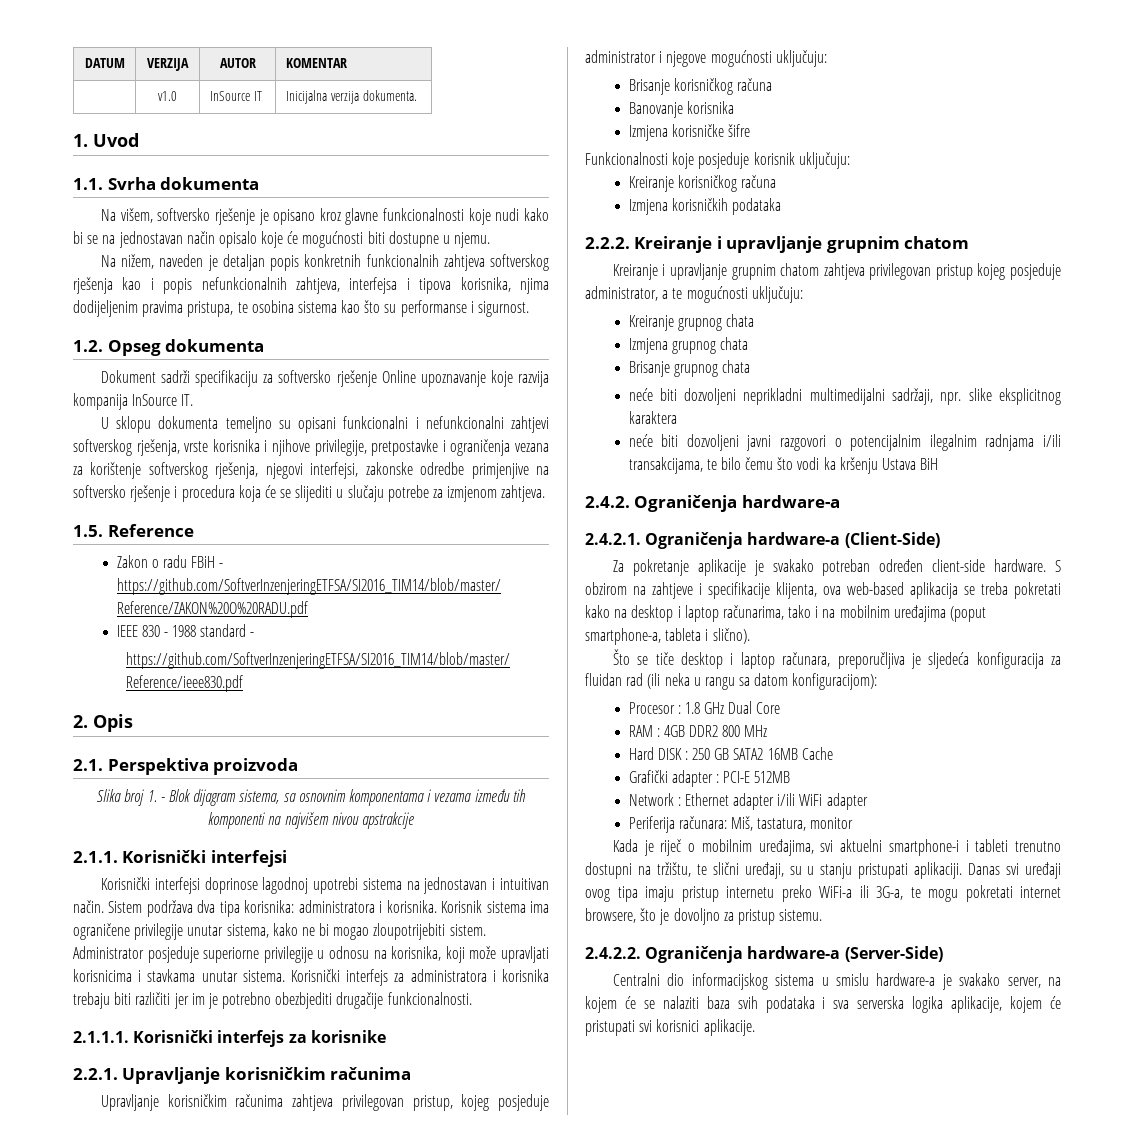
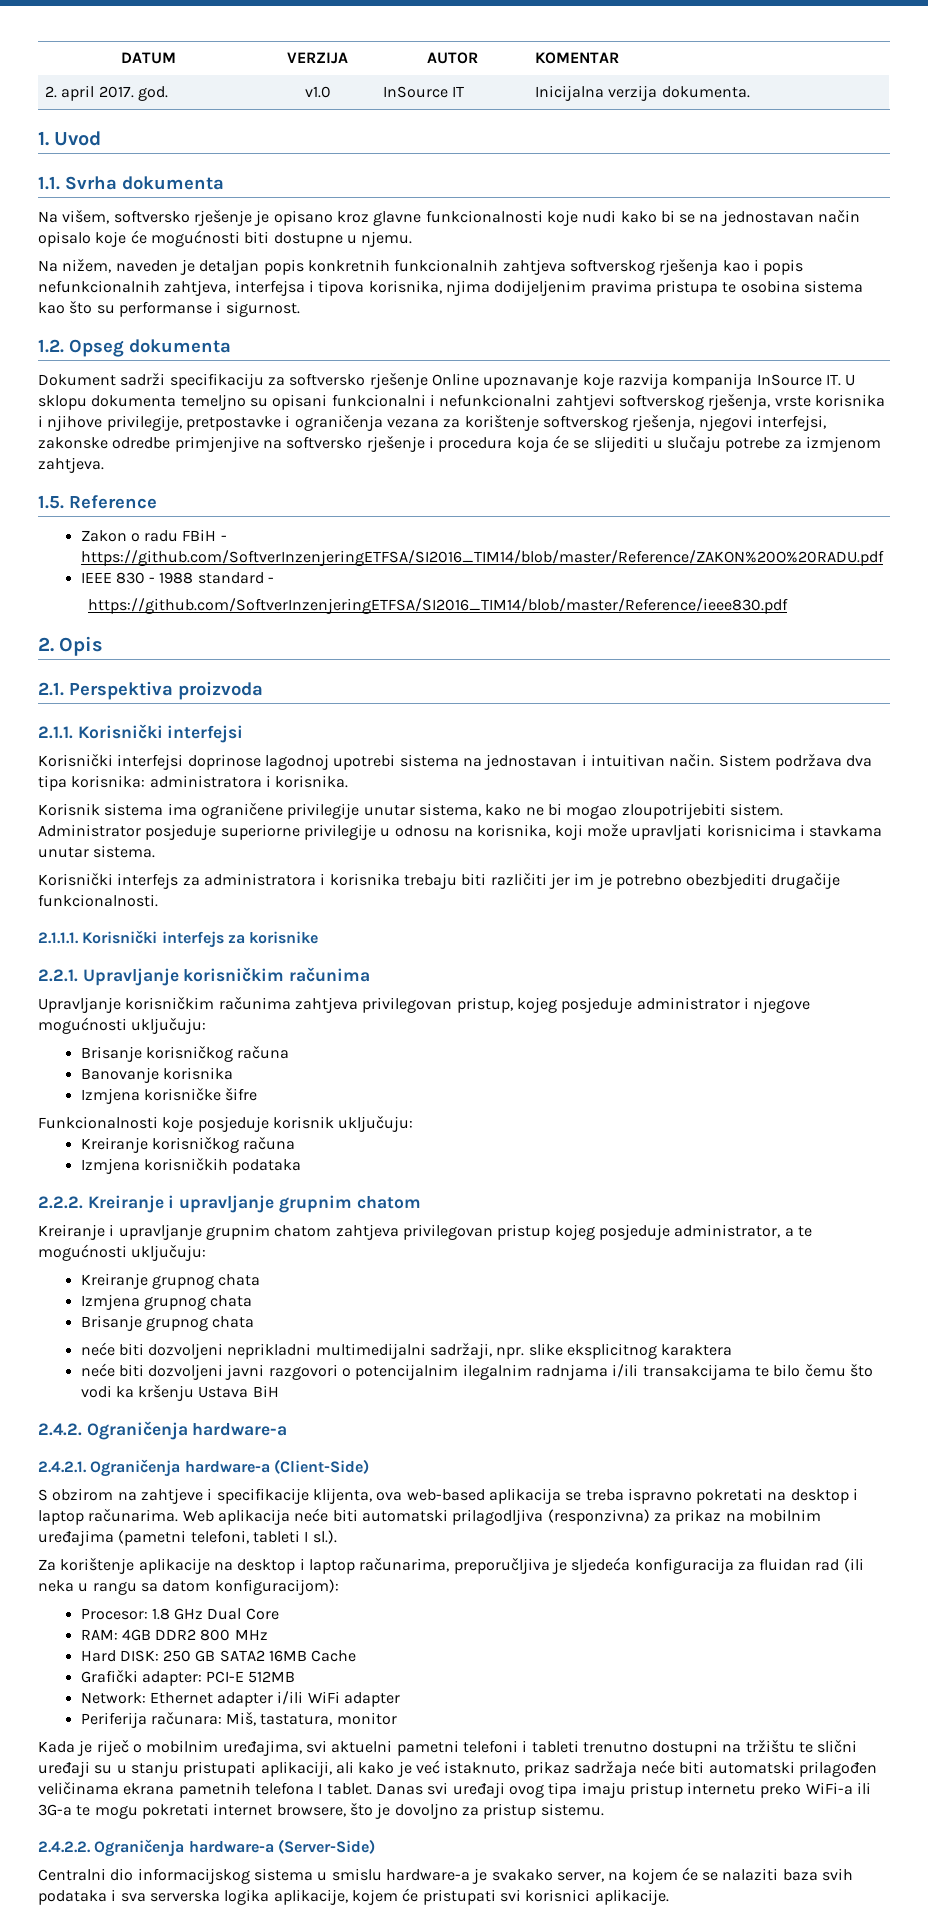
- | v1.0 | InSource IT | Inicijalna verzija dokumenta.
+ 2. april 2017. god. | v1.0 | InSource IT | Inicijalna verzija dokumenta.
- Na nižem, naveden je detaljan popis konkretnih funkcionalnih zahtjeva softverskog rješenja kao i popis nefunkcionalnih zahtjeva, interfejsa i tipova korisnika, njima dodijeljenim pravima pristupa, te osobina sistema kao što su performanse i sigurnost.
+ Na nižem, naveden je detaljan popis konkretnih funkcionalnih zahtjeva softverskog rješenja kao i popis nefunkcionalnih zahtjeva, interfejsa i tipova korisnika, njima dodijeljenim pravima pristupa te osobina sistema kao što su performanse i sigurnost.
- Dokument sadrži specifikaciju za softversko rješenje Online upoznavanje koje razvija kompanija InSource IT.
- U sklopu dokumenta temeljno su opisani funkcionalni i nefunkcionalni zahtjevi softverskog rješenja, vrste korisnika i njihove privilegije, pretpostavke i ograničenja vezana za korištenje softverskog rješenja, njegovi interfejsi, zakonske odredbe primjenjive na softversko rješenje i procedura koja će se slijediti u slučaju potrebe za izmjenom zahtjeva.
+ Dokument sadrži specifikaciju za softversko rješenje Online upoznavanje koje razvija kompanija InSource IT. U sklopu dokumenta temeljno su opisani funkcionalni i nefunkcionalni zahtjevi softverskog rješenja, vrste korisnika i njihove privilegije, pretpostavke i ograničenja vezana za korištenje softverskog rješenja, njegovi interfejsi, zakonske odredbe primjenjive na softversko rješenje i procedura koja će se slijediti u slučaju potrebe za izmjenom zahtjeva.
- Slika broj 1. - Blok dijagram sistema, sa osnovnim komponentama i vezama između tih komponenti na najvišem nivou apstrakcije
- Sistem podržava dva tipa korisnika: administratora i korisnika. Korisnik sistema ima ograničene privilegije unutar sistema, kako ne bi mogao zloupotrijebiti sistem.
+ Sistem podržava dva tipa korisnika: administratora i korisnika.
+ Korisnik sistema ima ograničene privilegije unutar sistema, kako ne bi mogao zloupotrijebiti sistem.
- Administrator posjeduje superiorne privilegije u odnosu na korisnika, koji može upravljati korisnicima i stavkama unutar sistema. Korisnički interfejs za administratora i korisnika trebaju biti različiti jer im je potrebno obezbjediti drugačije funkcionalnosti.
+ Administrator posjeduje superiorne privilegije u odnosu na korisnika, koji može upravljati korisnicima i stavkama unutar sistema.
+ Korisnički interfejs za administratora i korisnika trebaju biti različiti jer im je potrebno obezbjediti drugačije funkcionalnosti.
- neće biti dozvoljeni javni razgovori o potencijalnim ilegalnim radnjama i/ili transakcijama, te bilo čemu što vodi ka kršenju Ustava BiH
+ neće biti dozvoljeni javni razgovori o potencijalnim ilegalnim radnjama i/ili transakcijama te bilo čemu što vodi ka kršenju Ustava BiH
- Za pokretanje aplikacije je svakako potreban određen client-side hardware. S obzirom na zahtjeve i specifikacije klijenta, ova web-based aplikacija se treba pokretati kako na desktop i laptop računarima, tako i na mobilnim uređajima (poput smartphone-a, tableta i slično).
- Što se tiče desktop i laptop računara, preporučljiva je sljedeća konfiguracija za fluidan rad (ili neka u rangu sa datom konfiguracijom):
+ S obzirom na zahtjeve i specifikacije klijenta, ova web-based aplikacija se treba ispravno pokretati na desktop i laptop računarima. Web aplikacija neće biti automatski prilagodljiva (responzivna) za prikaz na mobilnim uređajima (pametni telefoni, tableti I sl.).
+ Za korištenje aplikacije na desktop i laptop računarima, preporučljiva je sljedeća konfiguracija za fluidan rad (ili neka u rangu sa datom konfiguracijom):
- Procesor : 1.8 GHz Dual Core
+ Procesor: 1.8 GHz Dual Core
- RAM : 4GB DDR2 800 MHz
+ RAM: 4GB DDR2 800 MHz
- Hard DISK : 250 GB SATA2 16MB Cache
+ Hard DISK: 250 GB SATA2 16MB Cache
- Grafički adapter : PCI-E 512MB
+ Grafički adapter: PCI-E 512MB
- Network : Ethernet adapter i/ili WiFi adapter
+ Network: Ethernet adapter i/ili WiFi adapter
- Kada je riječ o mobilnim uređajima, svi aktuelni smartphone-i i tableti trenutno dostupni na tržištu, te slični uređaji, su u stanju pristupati aplikaciji.
+ Kada je riječ o mobilnim uređajima, svi aktuelni pametni telefoni i tableti trenutno dostupni na tržištu te slični uređaji su u stanju pristupati aplikaciji, ali kako je već istaknuto, prikaz sadržaja neće biti automatski prilagođen veličinama ekrana pametnih telefona I tablet.
- Danas svi uređaji ovog tipa imaju pristup internetu preko WiFi-a ili 3G-a, te mogu pokretati internet browsere, što je dovoljno za pristup sistemu.
+ Danas svi uređaji ovog tipa imaju pristup internetu preko WiFi-a ili 3G-a te mogu pokretati internet browsere, što je dovoljno za pristup sistemu.

